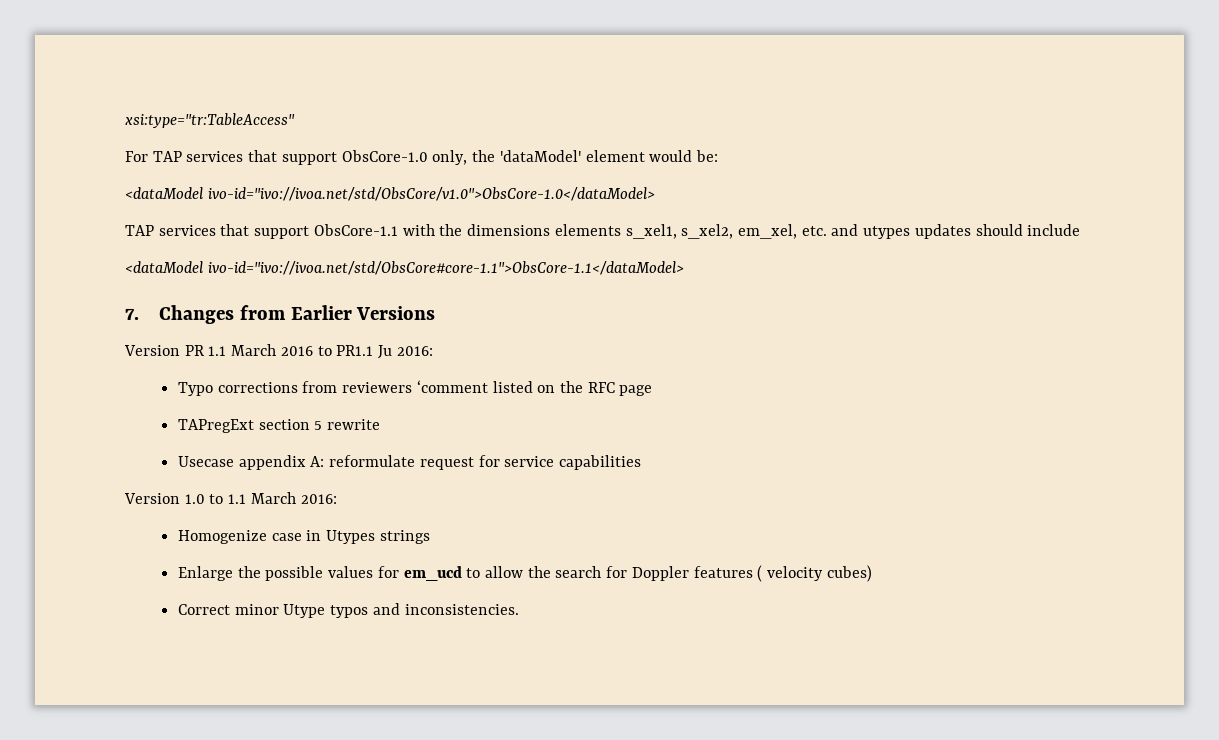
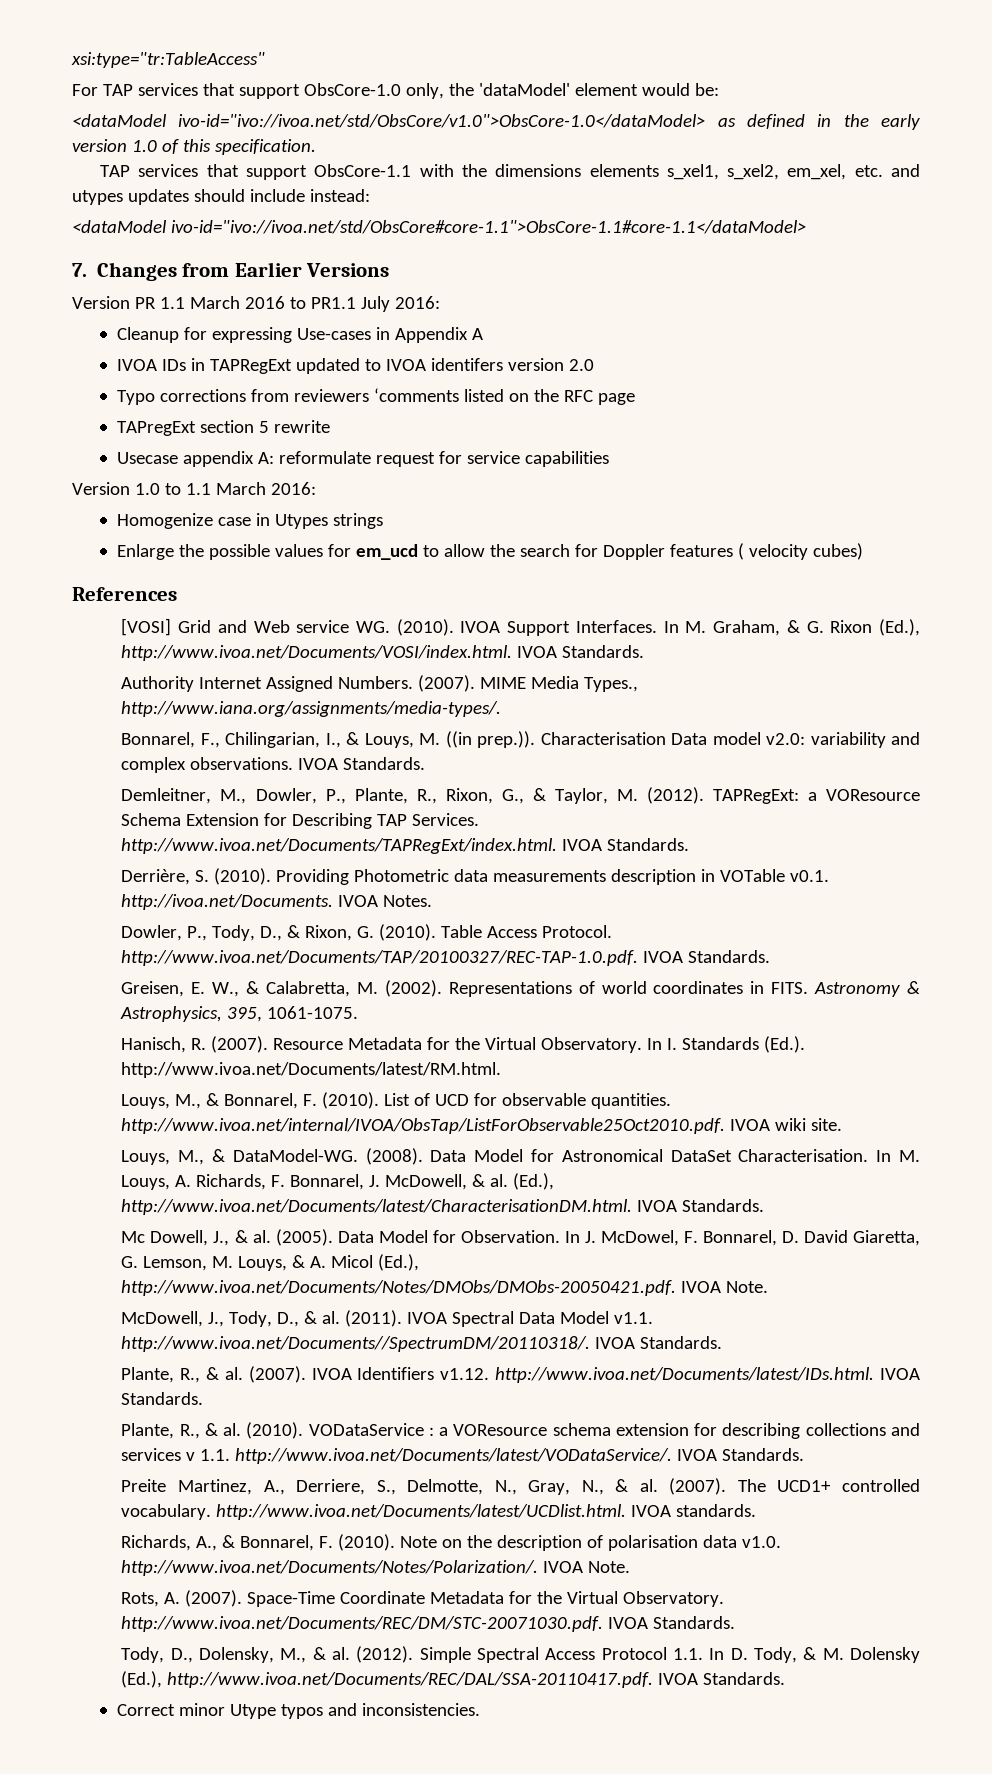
- <dataModel ivo-id="ivo://ivoa.net/std/ObsCore/v1.0">ObsCore-1.0</dataModel>
+ <dataModel ivo-id="ivo://ivoa.net/std/ObsCore/v1.0">ObsCore-1.0</dataModel> as defined in the early version 1.0 of this specification.
- TAP services that support ObsCore-1.1 with the dimensions elements s_xel1, s_xel2, em_xel, etc. and utypes updates should include
- <dataModel ivo-id="ivo://ivoa.net/std/ObsCore#core-1.1">ObsCore-1.1</dataModel>
+ TAP services that support ObsCore-1.1 with the dimensions elements s_xel1, s_xel2, em_xel, etc. and utypes updates should include instead:
+ <dataModel ivo-id="ivo://ivoa.net/std/ObsCore#core-1.1">ObsCore-1.1#core-1.1</dataModel>
- Version PR 1.1 March 2016 to PR1.1 Ju 2016:
+ Version PR 1.1 March 2016 to PR1.1 July 2016:
+ Cleanup for expressing Use-cases in Appendix A
+ IVOA IDs in TAPRegExt updated to IVOA identifers version 2.0
- Typo corrections from reviewers ‘comment listed on the RFC page
+ Typo corrections from reviewers ‘comments listed on the RFC page
+ References
+ [VOSI] Grid and Web service WG. (2010). IVOA Support Interfaces. In M. Graham, & G. Rixon (Ed.), http://www.ivoa.net/Documents/VOSI/index.html. IVOA Standards.
+ Authority Internet Assigned Numbers. (2007). MIME Media Types., http://www.iana.org/assignments/media-types/.
+ Bonnarel, F., Chilingarian, I., & Louys, M. ((in prep.)). Characterisation Data model v2.0: variability and complex observations. IVOA Standards.
+ Demleitner, M., Dowler, P., Plante, R., Rixon, G., & Taylor, M. (2012). TAPRegExt: a VOResource Schema Extension for Describing TAP Services. http://www.ivoa.net/Documents/TAPRegExt/index.html. IVOA Standards.
+ Derrière, S. (2010). Providing Photometric data measurements description in VOTable v0.1. http://ivoa.net/Documents. IVOA Notes.
+ Dowler, P., Tody, D., & Rixon, G. (2010). Table Access Protocol. http://www.ivoa.net/Documents/TAP/20100327/REC-TAP-1.0.pdf. IVOA Standards.
+ Greisen, E. W., & Calabretta, M. (2002). Representations of world coordinates in FITS. Astronomy & Astrophysics, 395, 1061-1075.
+ Hanisch, R. (2007). Resource Metadata for the Virtual Observatory. In I. Standards (Ed.). http://www.ivoa.net/Documents/latest/RM.html.
+ Louys, M., & Bonnarel, F. (2010). List of UCD for observable quantities. http://www.ivoa.net/internal/IVOA/ObsTap/ListForObservable25Oct2010.pdf. IVOA wiki site.
+ Louys, M., & DataModel-WG. (2008). Data Model for Astronomical DataSet Characterisation. In M. Louys, A. Richards, F. Bonnarel, J. McDowell, & al. (Ed.), http://www.ivoa.net/Documents/latest/CharacterisationDM.html. IVOA Standards.
+ Mc Dowell, J., & al. (2005). Data Model for Observation. In J. McDowel, F. Bonnarel, D. David Giaretta, G. Lemson, M. Louys, & A. Micol (Ed.), http://www.ivoa.net/Documents/Notes/DMObs/DMObs-20050421.pdf. IVOA Note.
+ McDowell, J., Tody, D., & al. (2011). IVOA Spectral Data Model v1.1. http://www.ivoa.net/Documents//SpectrumDM/20110318/. IVOA Standards.
+ Plante, R., & al. (2007). IVOA Identifiers v1.12. http://www.ivoa.net/Documents/latest/IDs.html. IVOA Standards.
+ Plante, R., & al. (2010). VODataService : a VOResource schema extension for describing collections and services v 1.1. http://www.ivoa.net/Documents/latest/VODataService/. IVOA Standards.
+ Preite Martinez, A., Derriere, S., Delmotte, N., Gray, N., & al. (2007). The UCD1+ controlled vocabulary. http://www.ivoa.net/Documents/latest/UCDlist.html. IVOA standards.
+ Richards, A., & Bonnarel, F. (2010). Note on the description of polarisation data v1.0. http://www.ivoa.net/Documents/Notes/Polarization/. IVOA Note.
+ Rots, A. (2007). Space-Time Coordinate Metadata for the Virtual Observatory. http://www.ivoa.net/Documents/REC/DM/STC-20071030.pdf. IVOA Standards.
+ Tody, D., Dolensky, M., & al. (2012). Simple Spectral Access Protocol 1.1. In D. Tody, & M. Dolensky (Ed.), http://www.ivoa.net/Documents/REC/DAL/SSA-20110417.pdf. IVOA Standards.

